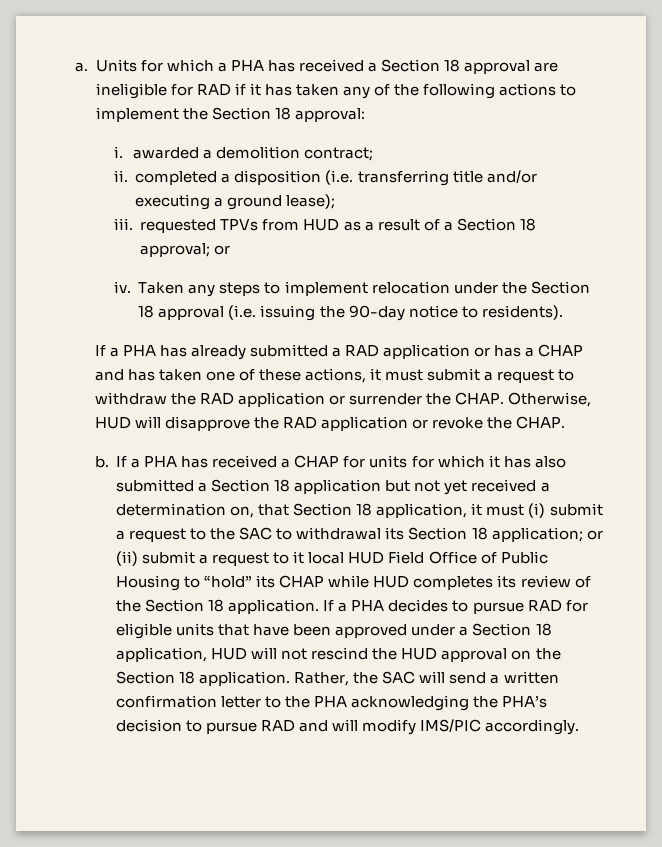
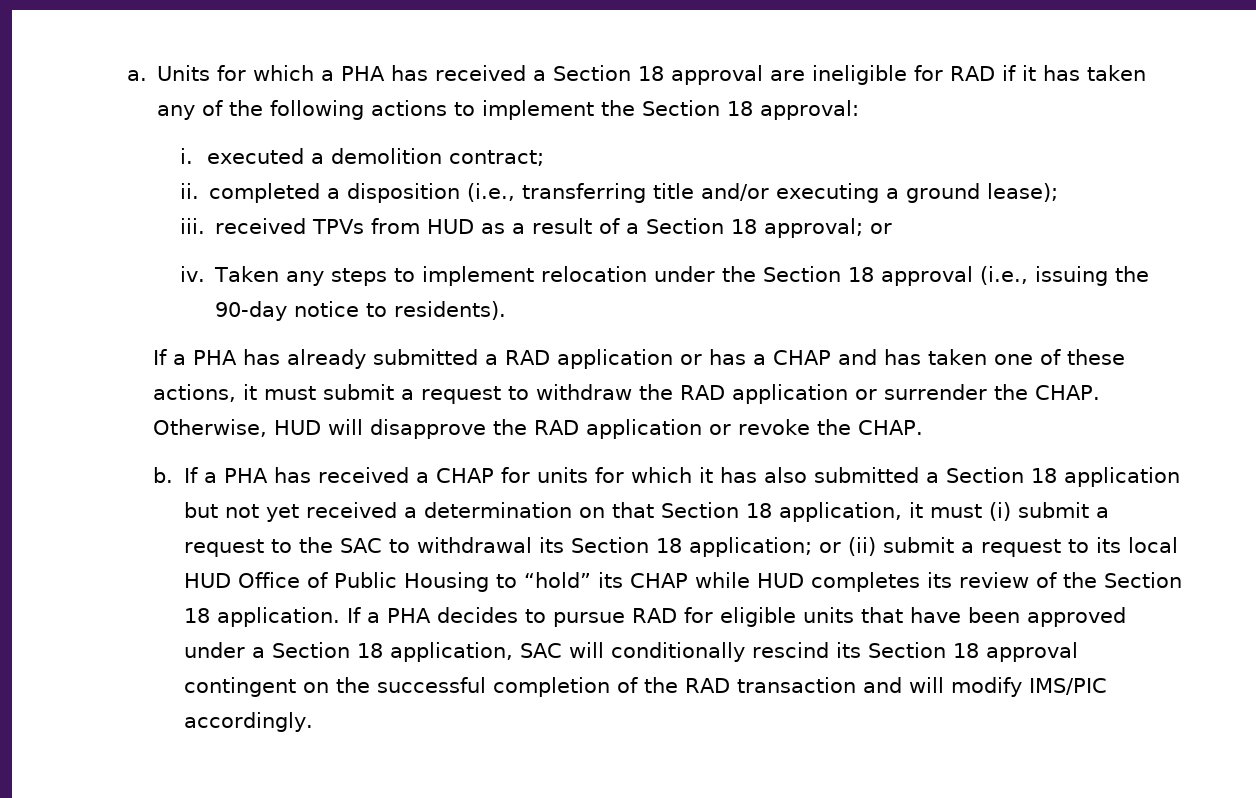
- i. awarded a demolition contract;
+ i. executed a demolition contract;
- ii. completed a disposition (i.e. transferring title and/or executing a ground lease);
+ ii. completed a disposition (i.e., transferring title and/or executing a ground lease);
- iii. requested TPVs from HUD as a result of a Section 18 approval; or
+ iii. received TPVs from HUD as a result of a Section 18 approval; or
- Taken any steps to implement relocation under the Section 18 approval (i.e. issuing the 90-day notice to residents).
+ Taken any steps to implement relocation under the Section 18 approval (i.e., issuing the 90-day notice to residents).
- If a PHA has received a CHAP for units for which it has also submitted a Section 18 application but not yet received a determination on, that Section 18 application, it must (i) submit a request to the SAC to withdrawal its Section 18 application;
+ If a PHA has received a CHAP for units for which it has also submitted a Section 18 application but not yet received a determination on that Section 18 application, it must (i) submit a request to the SAC to withdrawal its Section 18 application;
- or (ii) submit a request to it local HUD Field Office of Public Housing to “hold” its CHAP while HUD completes its review of the Section 18 application.
+ or (ii) submit a request to its local HUD Office of Public Housing to “hold” its CHAP while HUD completes its review of the Section 18 application.
- If a PHA decides to pursue RAD for eligible units that have been approved under a Section 18 application, HUD will not rescind the HUD approval on the Section 18 application. Rather, the SAC will send a written confirmation letter to the PHA acknowledging the PHA’s decision to pursue RAD and will modify IMS/PIC accordingly.
+ If a PHA decides to pursue RAD for eligible units that have been approved under a Section 18 application, SAC will conditionally rescind its Section 18 approval contingent on the successful completion of the RAD transaction and will modify IMS/PIC accordingly.

